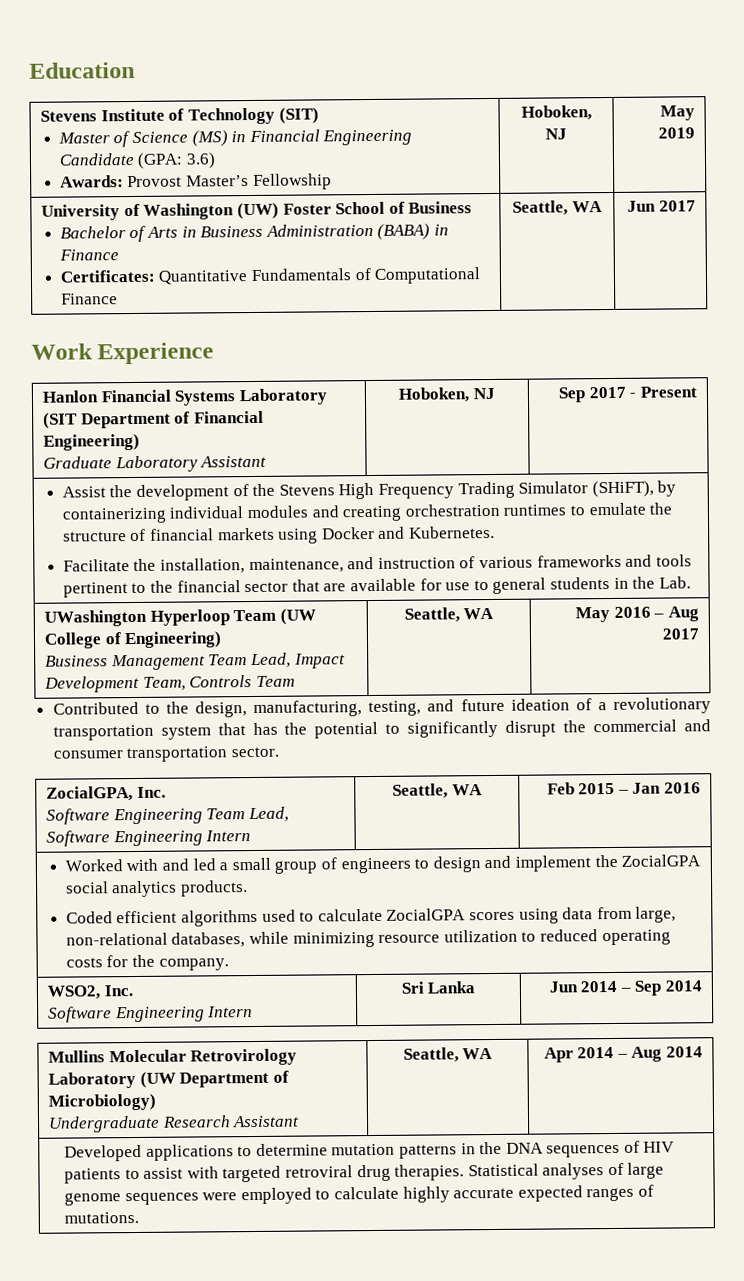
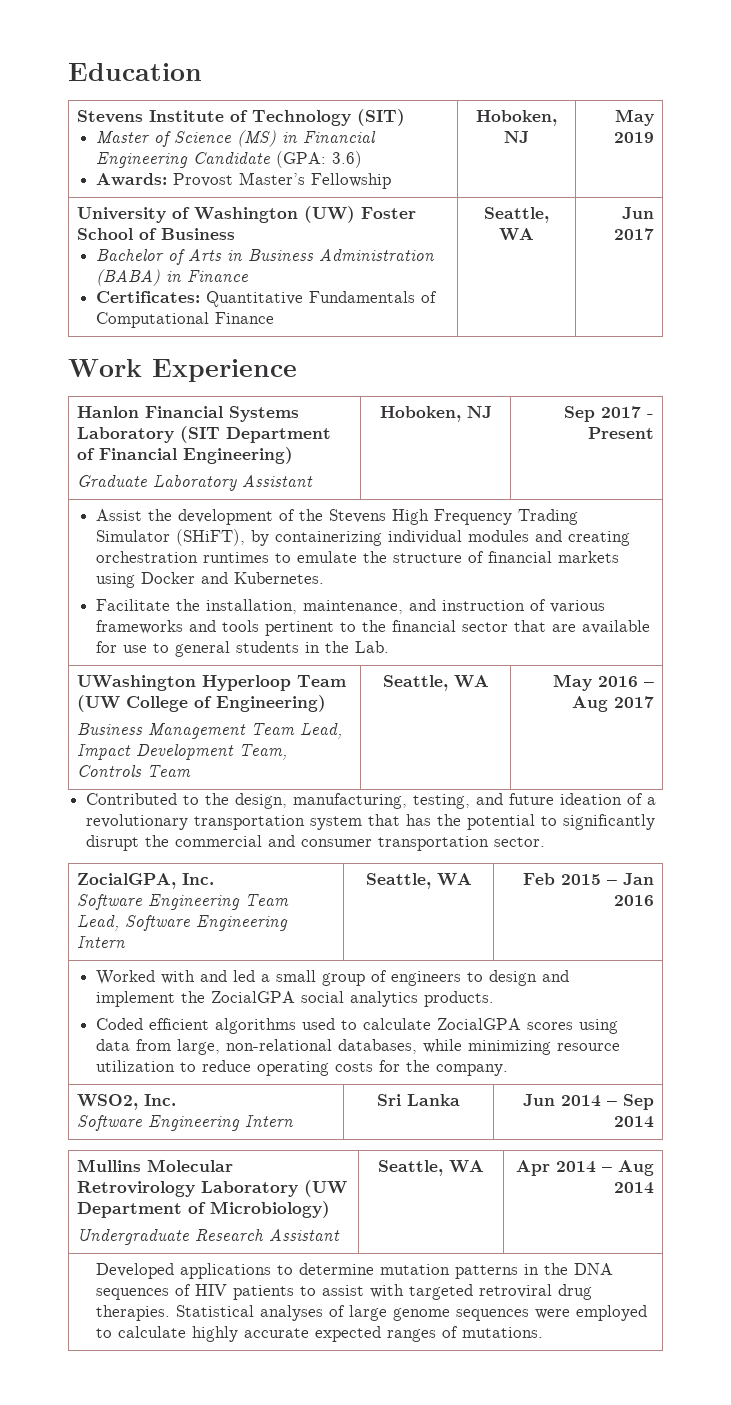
- Coded efficient algorithms used to calculate ZocialGPA scores using data from large, non-relational databases, while minimizing resource utilization to reduced operating costs for the company.
+ Coded efficient algorithms used to calculate ZocialGPA scores using data from large, non-relational databases, while minimizing resource utilization to reduce operating costs for the company.

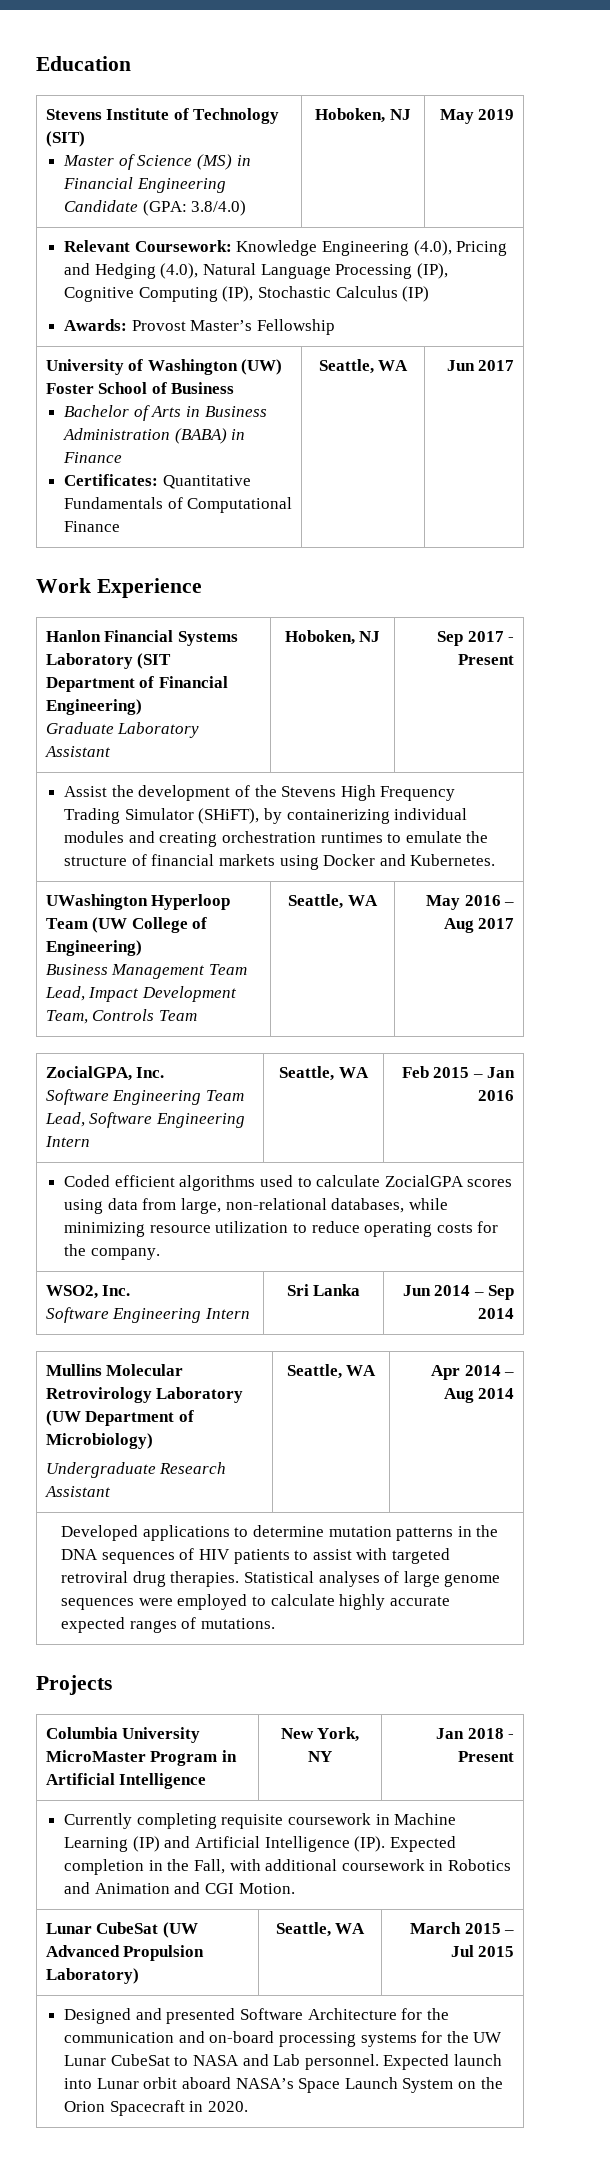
  Stevens Institute of Technology (SIT)
- Master of Science (MS) in Financial Engineering Candidate (GPA: 3.6)
- Awards: Provost Master’s Fellowship | Hoboken, NJ | May 2019
+ Master of Science (MS) in Financial Engineering Candidate (GPA: 3.8/4.0) | Hoboken, NJ | May 2019
+ Relevant Coursework: Knowledge Engineering (4.0), Pricing and Hedging (4.0), Natural Language Processing (IP), Cognitive Computing (IP), Stochastic Calculus (IP)
+ Awards: Provost Master’s Fellowship
- Facilitate the installation, maintenance, and instruction of various frameworks and tools pertinent to the financial sector that are available for use to general students in the Lab.
- Contributed to the design, manufacturing, testing, and future ideation of a revolutionary transportation system that has the potential to significantly disrupt the commercial and consumer transportation sector.
- Worked with and led a small group of engineers to design and implement the ZocialGPA social analytics products.
+ Projects
+ Columbia University MicroMaster Program in Artificial Intelligence | New York, NY | Jan 2018 - Present
+ Currently completing requisite coursework in Machine Learning (IP) and Artificial Intelligence (IP). Expected completion in the Fall, with additional coursework in Robotics and Animation and CGI Motion.
+ Lunar CubeSat (UW Advanced Propulsion Laboratory) | Seattle, WA | March 2015 – Jul 2015
+ Designed and presented Software Architecture for the communication and on-board processing systems for the UW Lunar CubeSat to NASA and Lab personnel. Expected launch into Lunar orbit aboard NASA’s Space Launch System on the Orion Spacecraft in 2020.

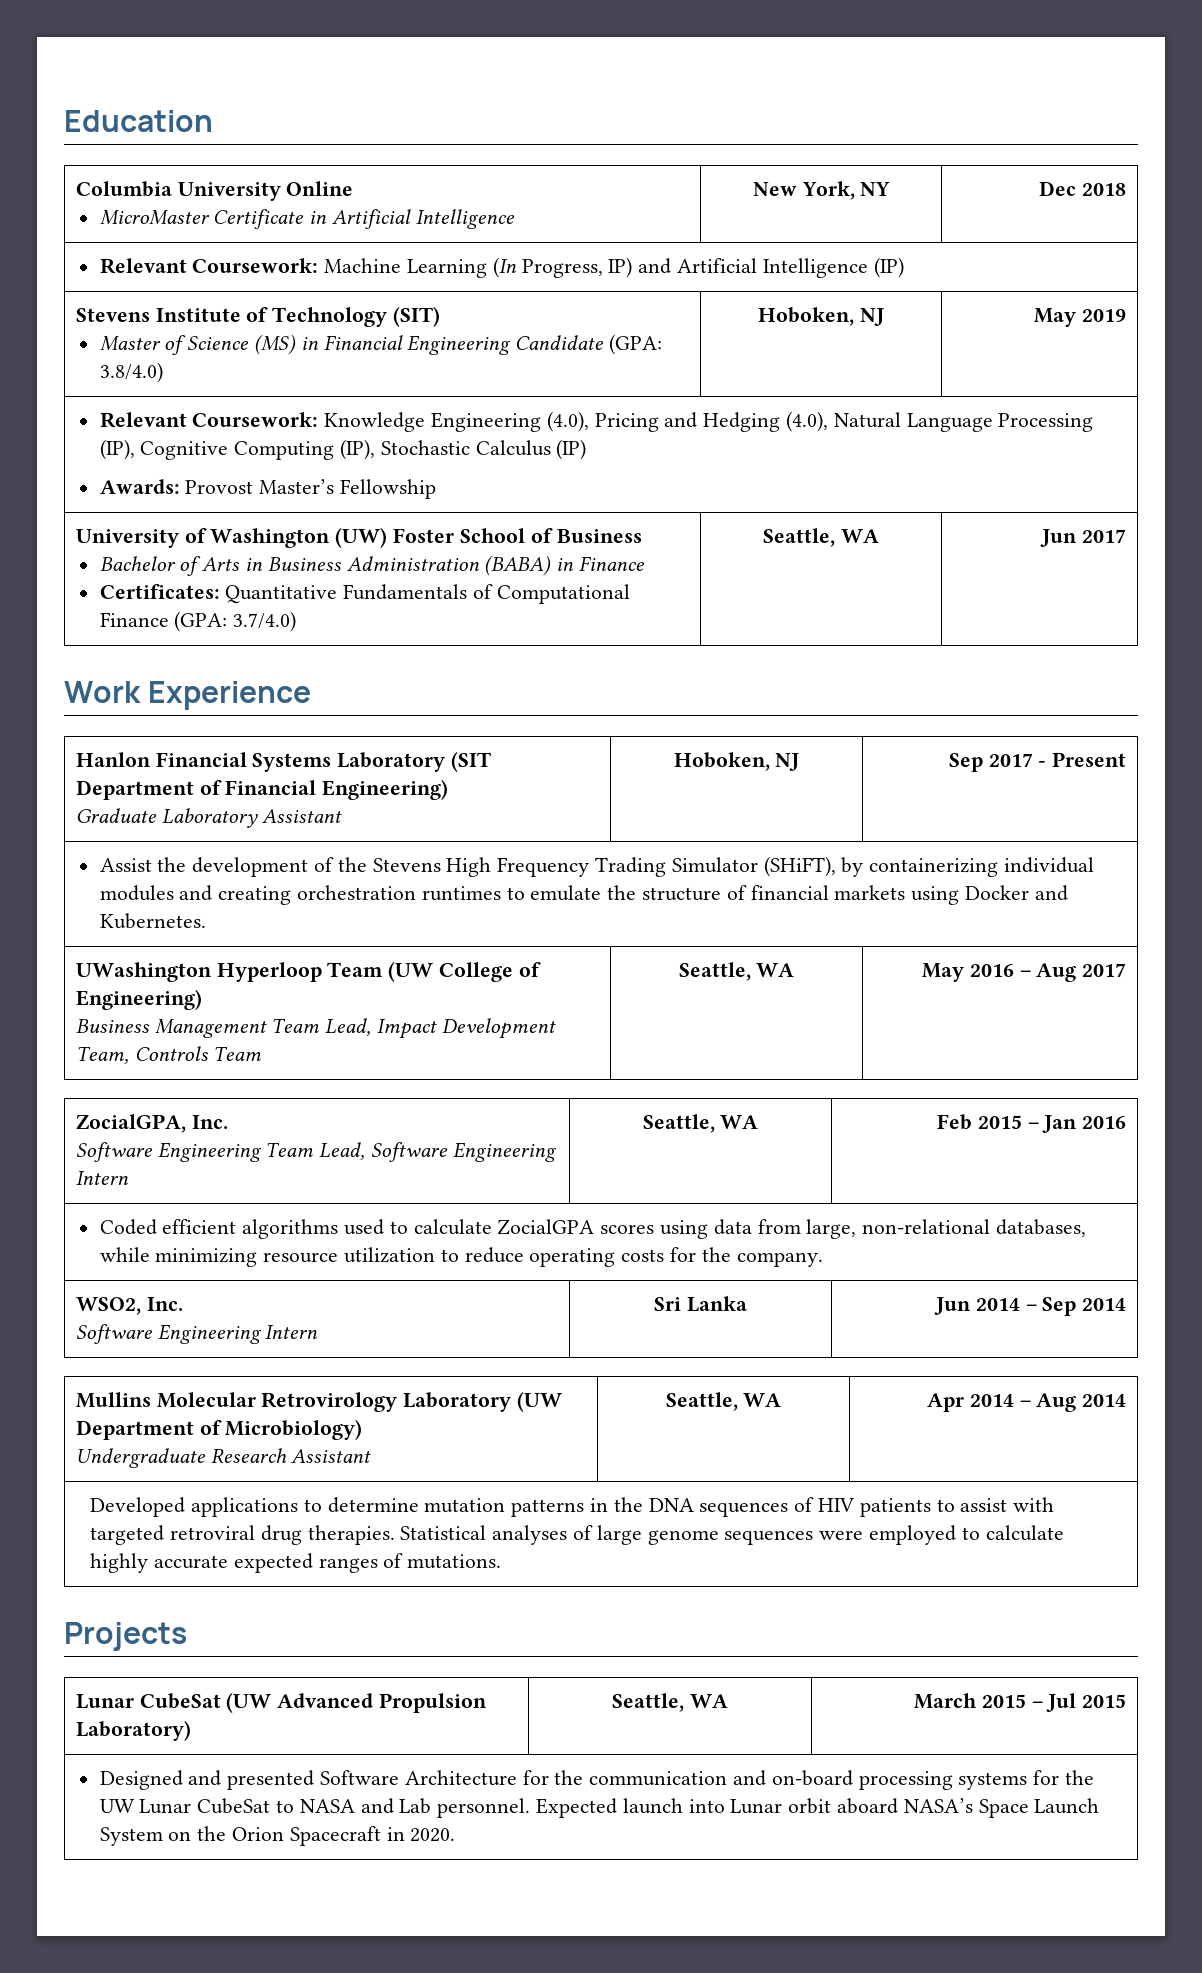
+ Columbia University Online
+ MicroMaster Certificate in Artificial Intelligence | New York, NY | Dec 2018
+ Relevant Coursework: Machine Learning (In Progress, IP) and Artificial Intelligence (IP)
  University of Washington (UW) Foster School of Business
  Bachelor of Arts in Business Administration (BABA) in Finance
- Certificates: Quantitative Fundamentals of Computational Finance | Seattle, WA | Jun 2017
+ Certificates: Quantitative Fundamentals of Computational Finance (GPA: 3.7/4.0) | Seattle, WA | Jun 2017
- Columbia University MicroMaster Program in Artificial Intelligence | New York, NY | Jan 2018 - Present
- Currently completing requisite coursework in Machine Learning (IP) and Artificial Intelligence (IP). Expected completion in the Fall, with additional coursework in Robotics and Animation and CGI Motion.

